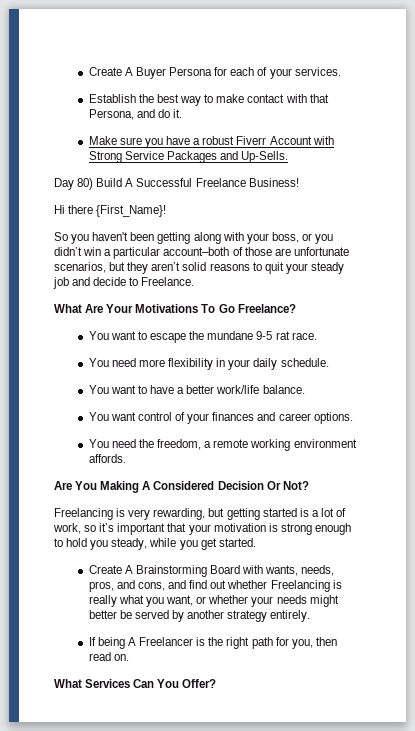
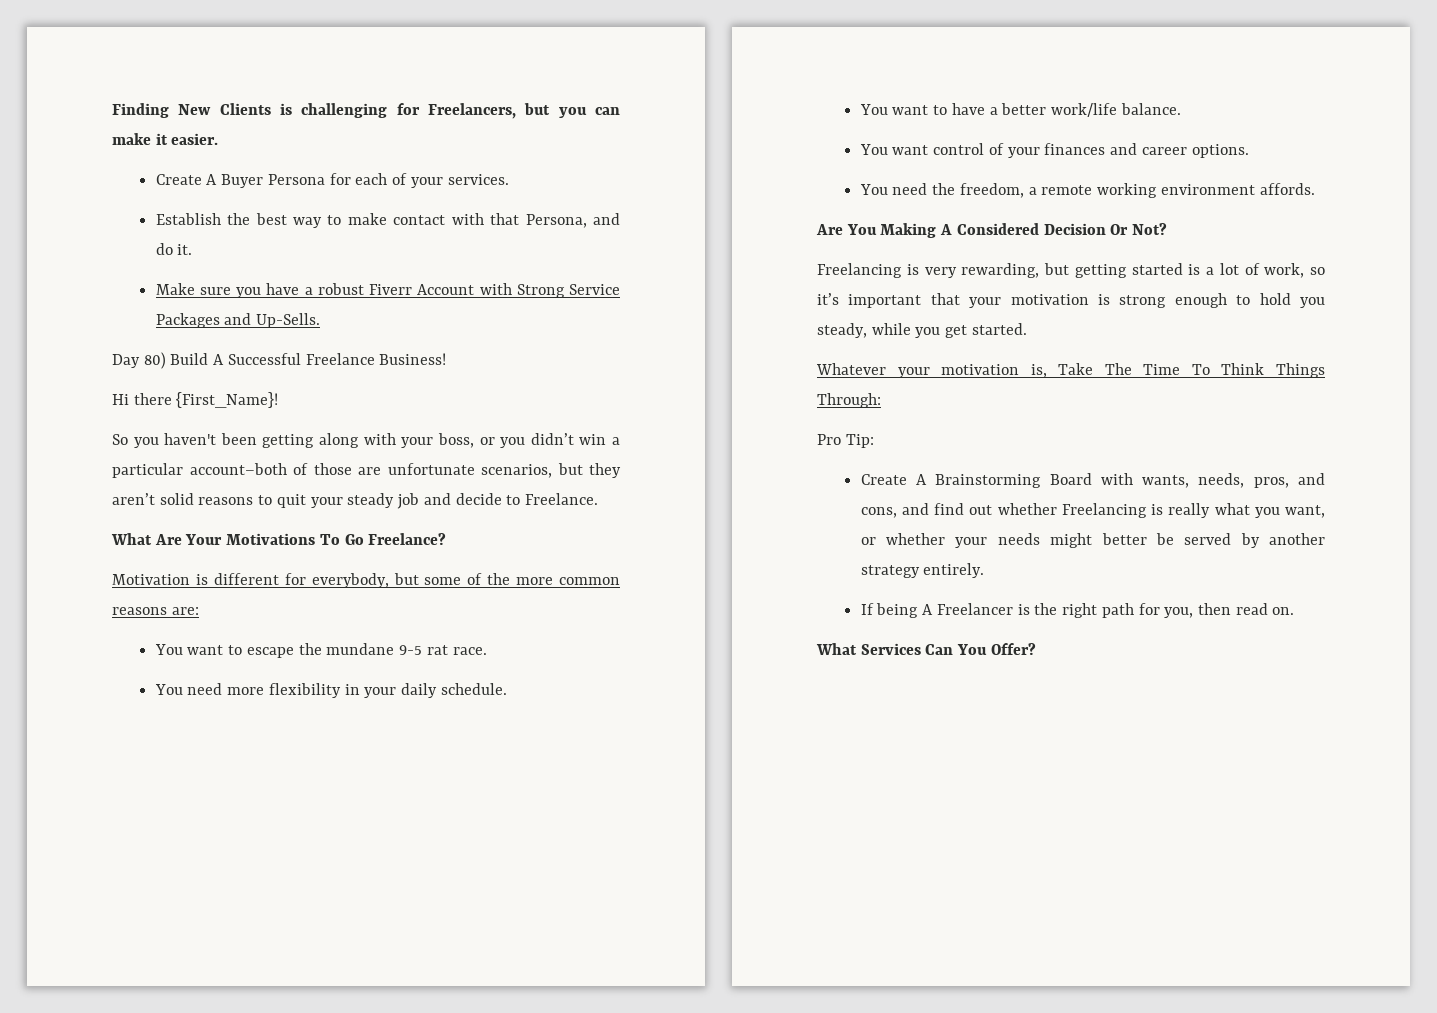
+ Finding New Clients is challenging for Freelancers, but you can make it easier.
+ Motivation is different for everybody, but some of the more common reasons are:
+ Whatever your motivation is, Take The Time To Think Things Through:
+ Pro Tip:

